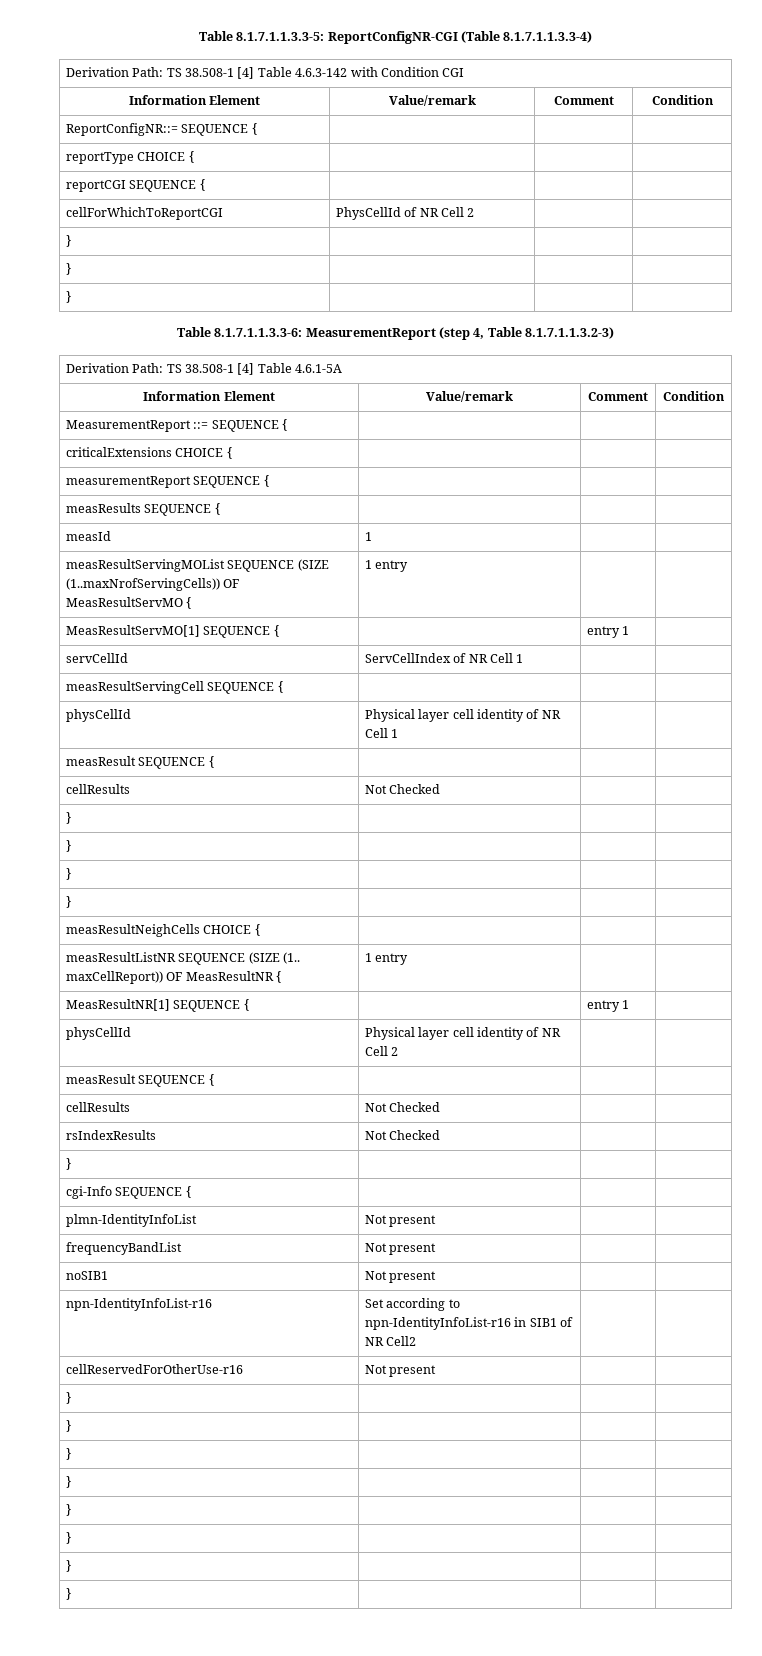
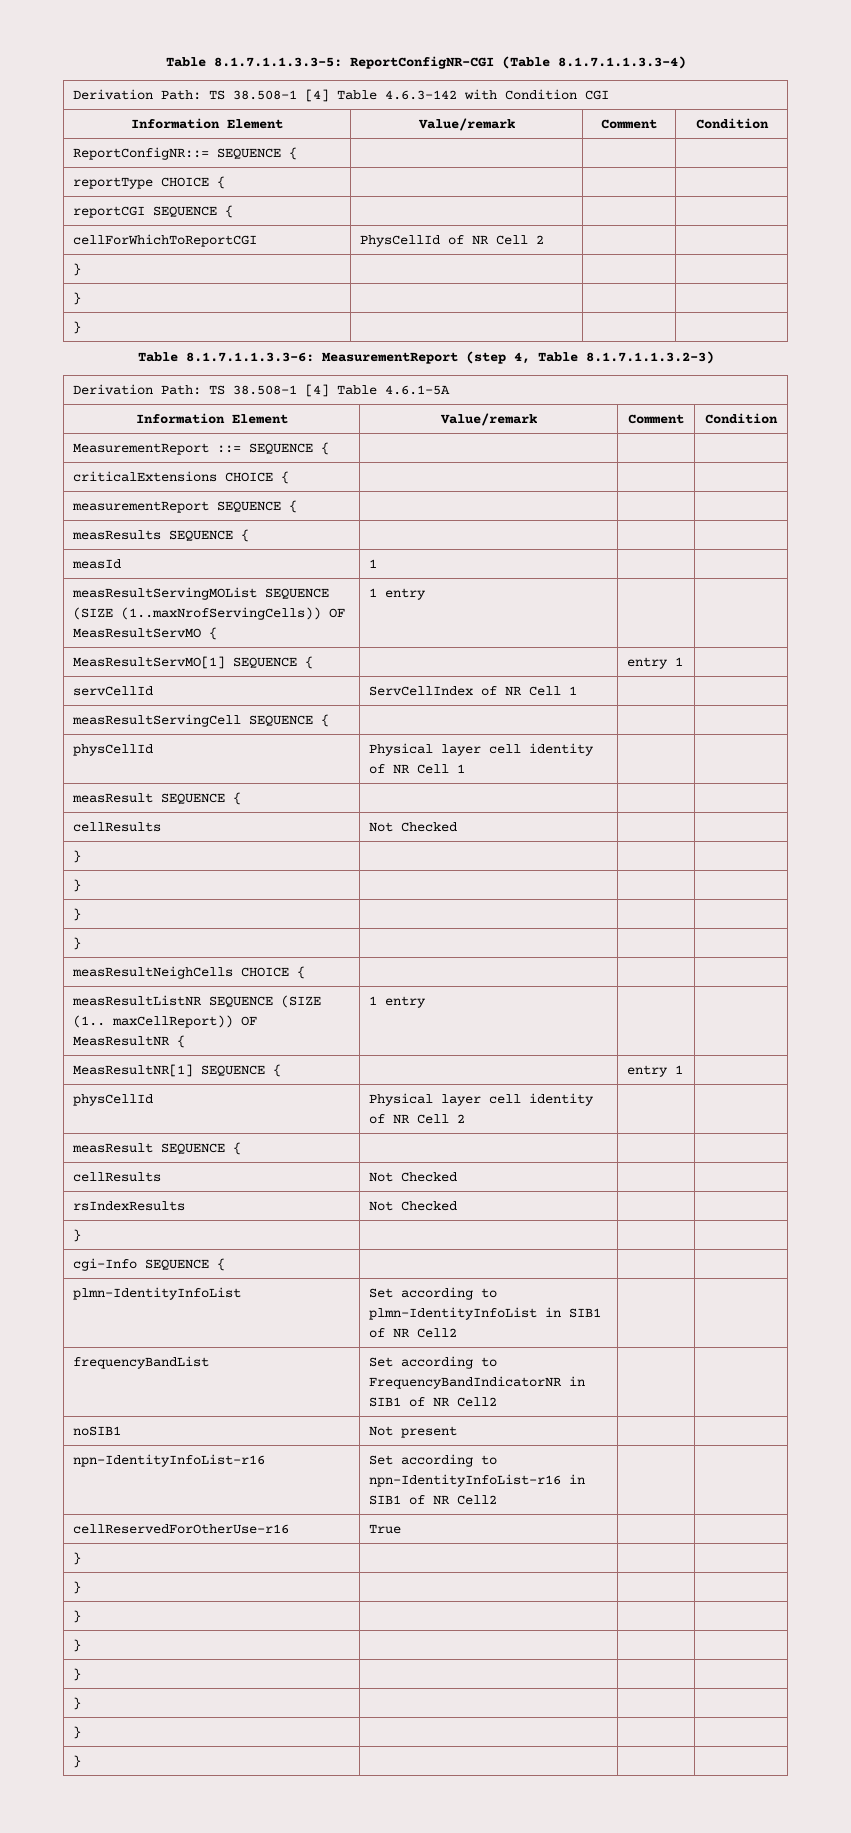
- plmn-IdentityInfoList | Not present | |
- frequencyBandList | Not present | |
+ plmn-IdentityInfoList | Set according to plmn-IdentityInfoList in SIB1 of NR Cell2 | |
+ frequencyBandList | Set according to FrequencyBandIndicatorNR in SIB1 of NR Cell2 | |
- cellReservedForOtherUse-r16 | Not present | |
+ cellReservedForOtherUse-r16 | True | |

